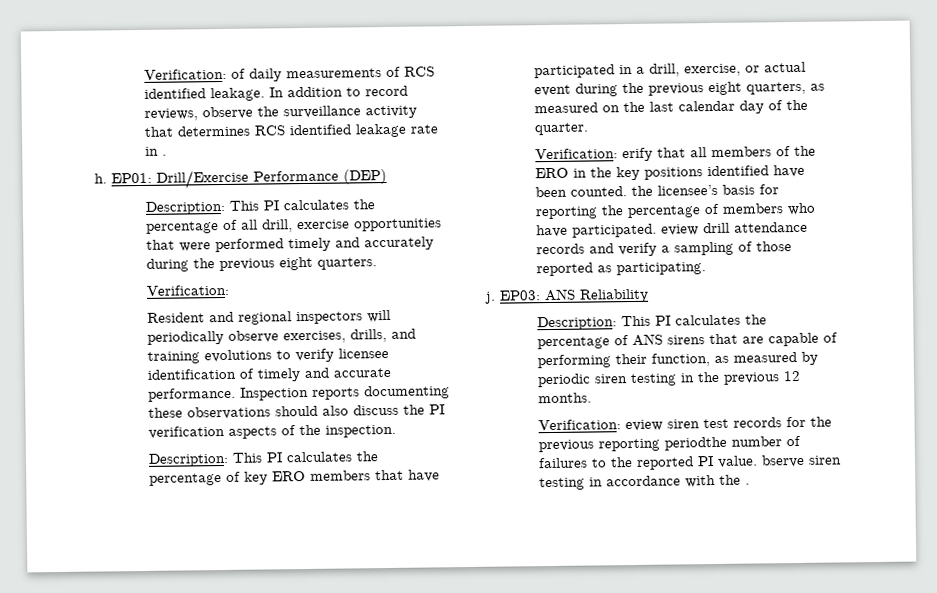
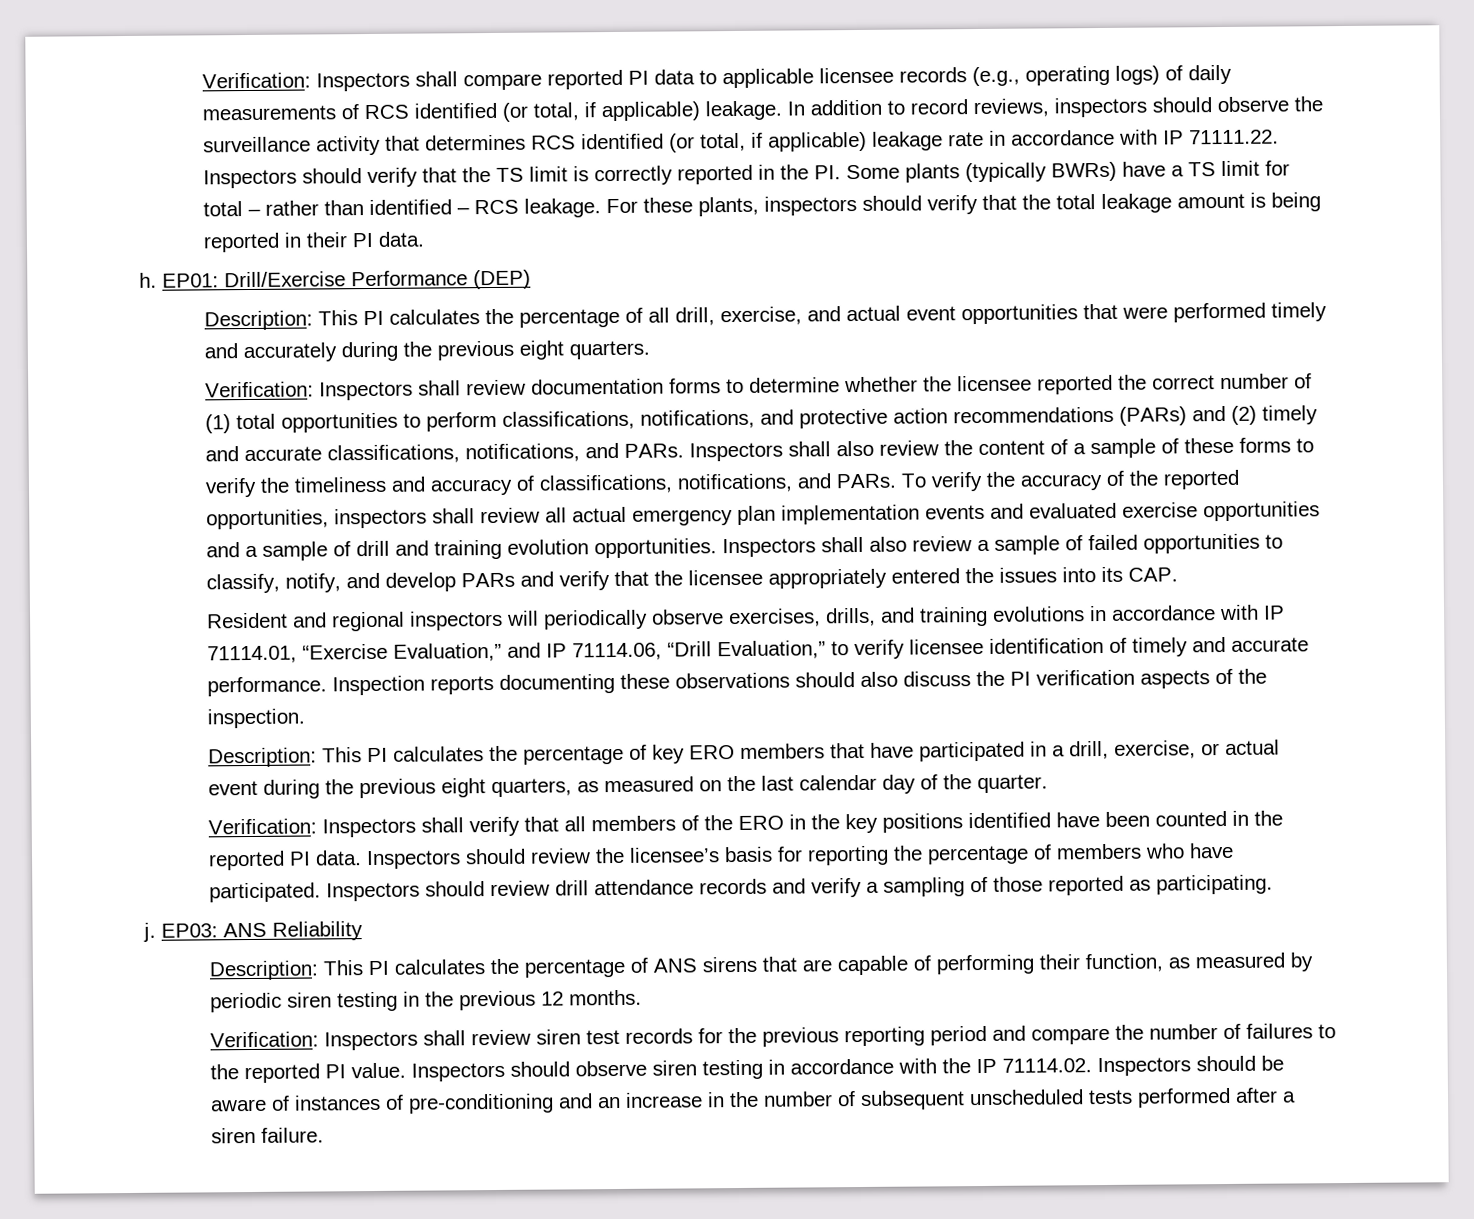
- Verification: of daily measurements of RCS identified leakage.
+ Verification: Inspectors shall compare reported PI data to applicable licensee records (e.g., operating logs) of daily measurements of RCS identified (or total, if applicable) leakage.
- In addition to record reviews, observe the surveillance activity that determines RCS identified leakage rate in .
+ In addition to record reviews, inspectors should observe the surveillance activity that determines RCS identified (or total, if applicable) leakage rate in accordance with IP 71111.22. Inspectors should verify that the TS limit is correctly reported in the PI. Some plants (typically BWRs) have a TS limit for total – rather than identified – RCS leakage. For these plants, inspectors should verify that the total leakage amount is being reported in their PI data.
- Description: This PI calculates the percentage of all drill, exercise opportunities that were performed timely and accurately during the previous eight quarters.
- Verification:
+ Description: This PI calculates the percentage of all drill, exercise, and actual event opportunities that were performed timely and accurately during the previous eight quarters.
+ Verification: Inspectors shall review documentation forms to determine whether the licensee reported the correct number of (1) total opportunities to perform classifications, notifications, and protective action recommendations (PARs) and (2) timely and accurate classifications, notifications, and PARs. Inspectors shall also review the content of a sample of these forms to verify the timeliness and accuracy of classifications, notifications, and PARs. To verify the accuracy of the reported opportunities, inspectors shall review all actual emergency plan implementation events and evaluated exercise opportunities and a sample of drill and training evolution opportunities. Inspectors shall also review a sample of failed opportunities to classify, notify, and develop PARs and verify that the licensee appropriately entered the issues into its CAP.
- Resident and regional inspectors will periodically observe exercises, drills, and training evolutions to verify licensee identification of timely and accurate performance.
+ Resident and regional inspectors will periodically observe exercises, drills, and training evolutions in accordance with IP 71114.01, “Exercise Evaluation,” and IP 71114.06, “Drill Evaluation,” to verify licensee identification of timely and accurate performance.
- Verification: erify that all members of the ERO in the key positions identified have been counted. the licensee’s basis for reporting the percentage of members who have participated. eview drill attendance records and verify a sampling of those reported as participating.
+ Verification: Inspectors shall verify that all members of the ERO in the key positions identified have been counted in the reported PI data. Inspectors should review the licensee’s basis for reporting the percentage of members who have participated. Inspectors should review drill attendance records and verify a sampling of those reported as participating.
- Verification: eview siren test records for the previous reporting periodthe number of failures to the reported PI value. bserve siren testing in accordance with the .
+ Verification: Inspectors shall review siren test records for the previous reporting period and compare the number of failures to the reported PI value. Inspectors should observe siren testing in accordance with the IP 71114.02. Inspectors should be aware of instances of pre-conditioning and an increase in the number of subsequent unscheduled tests performed after a siren failure.

